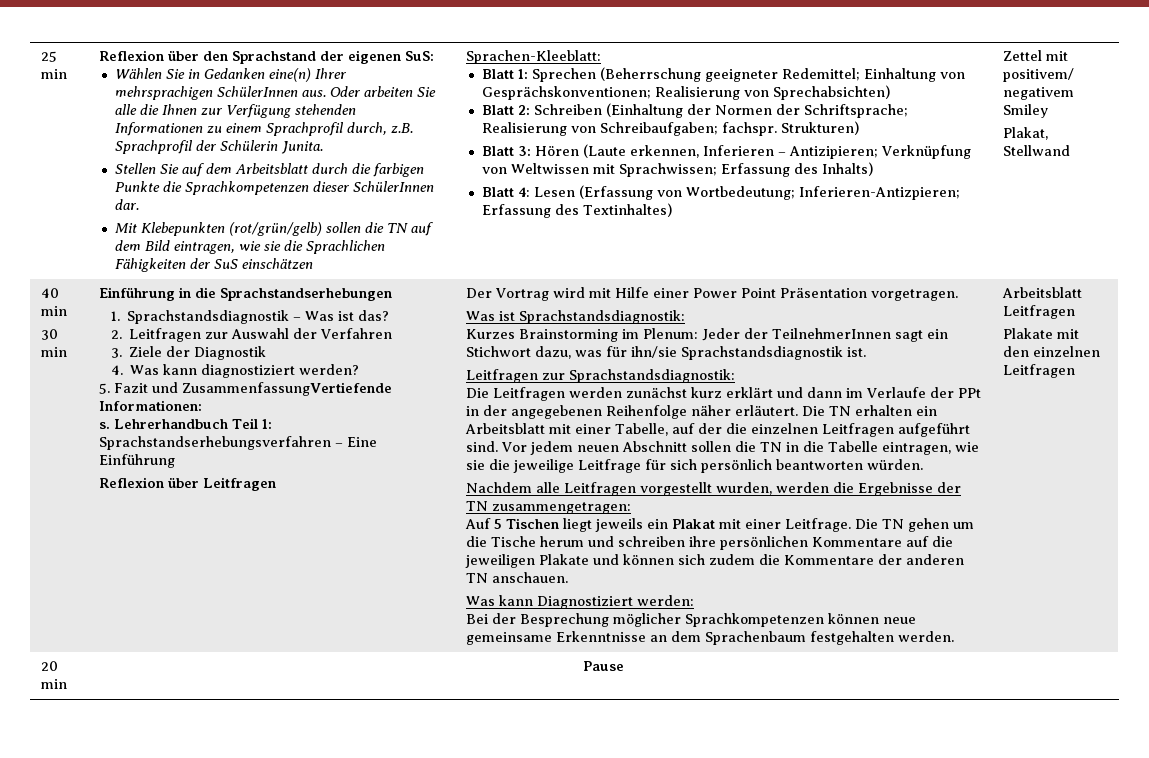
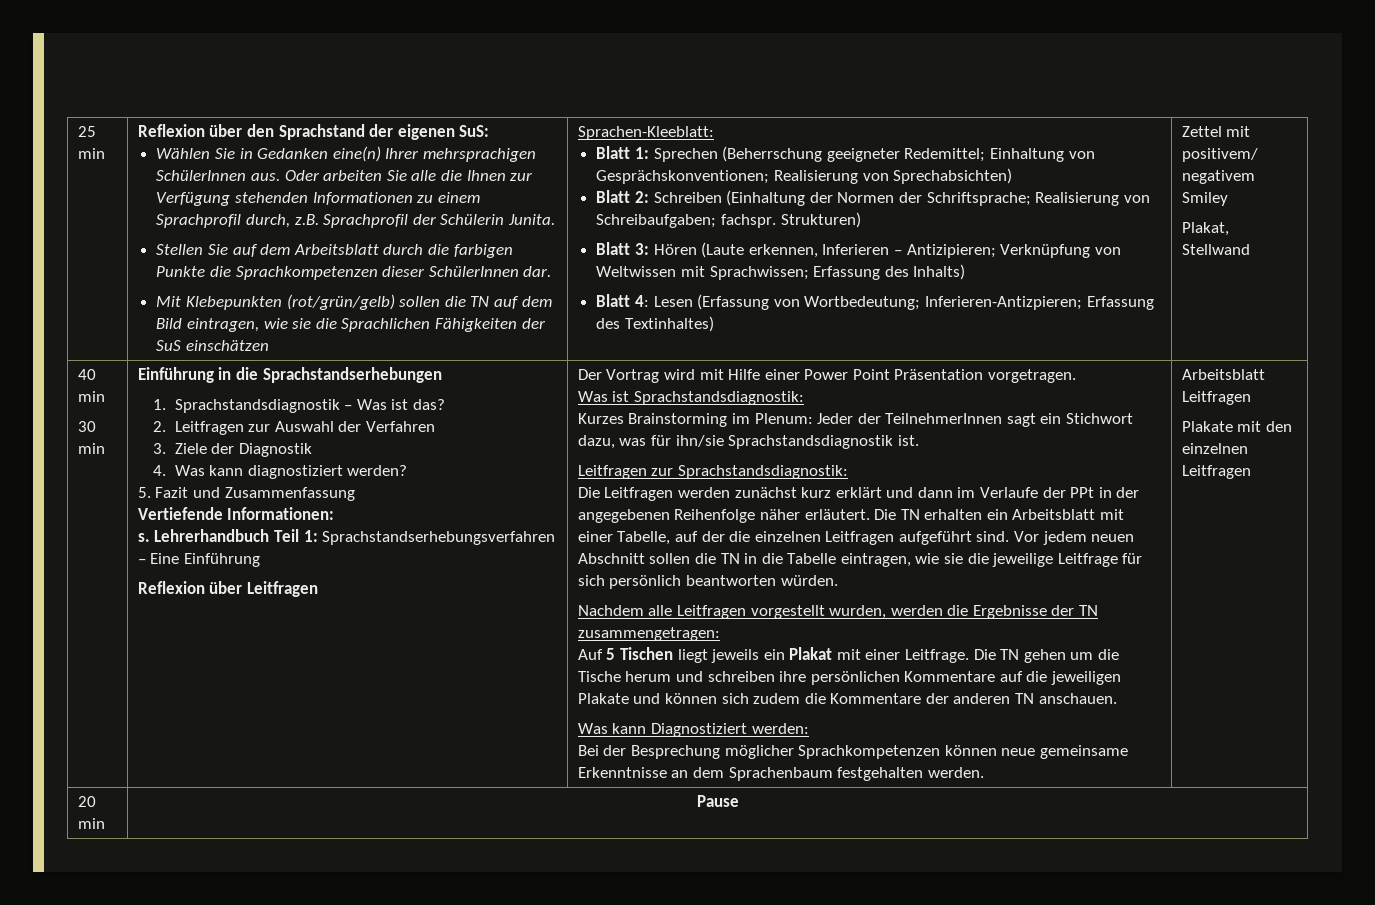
- 5. Fazit und ZusammenfassungVertiefende Informationen:
+ 5. Fazit und Zusammenfassung
+ Vertiefende Informationen:

